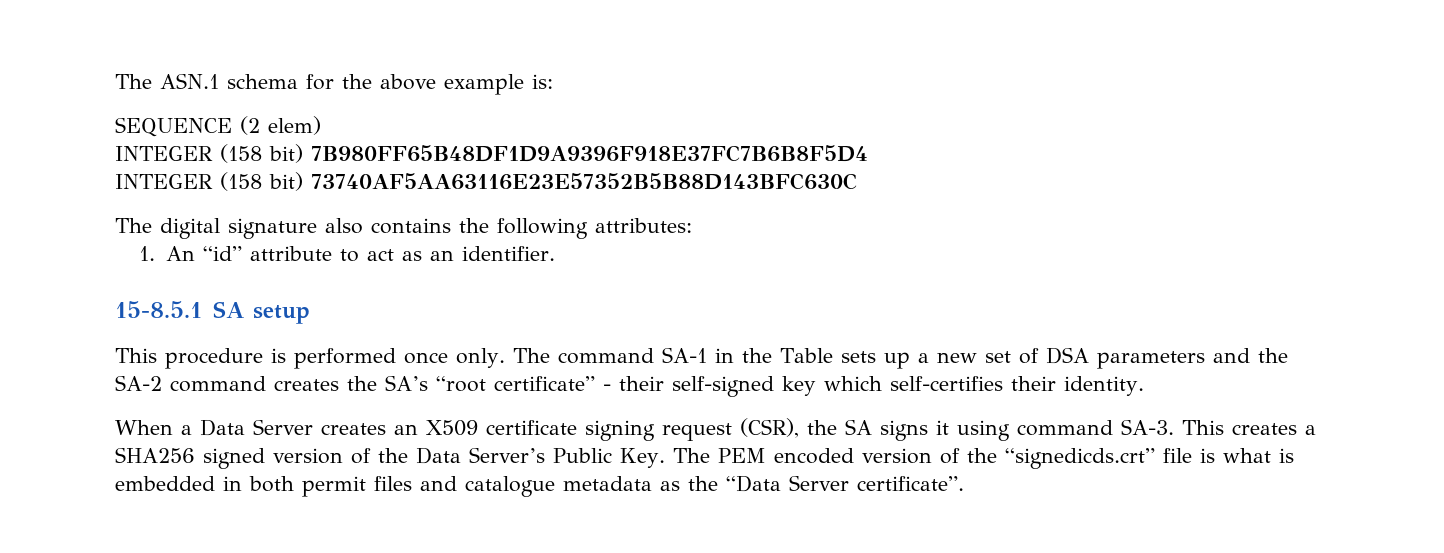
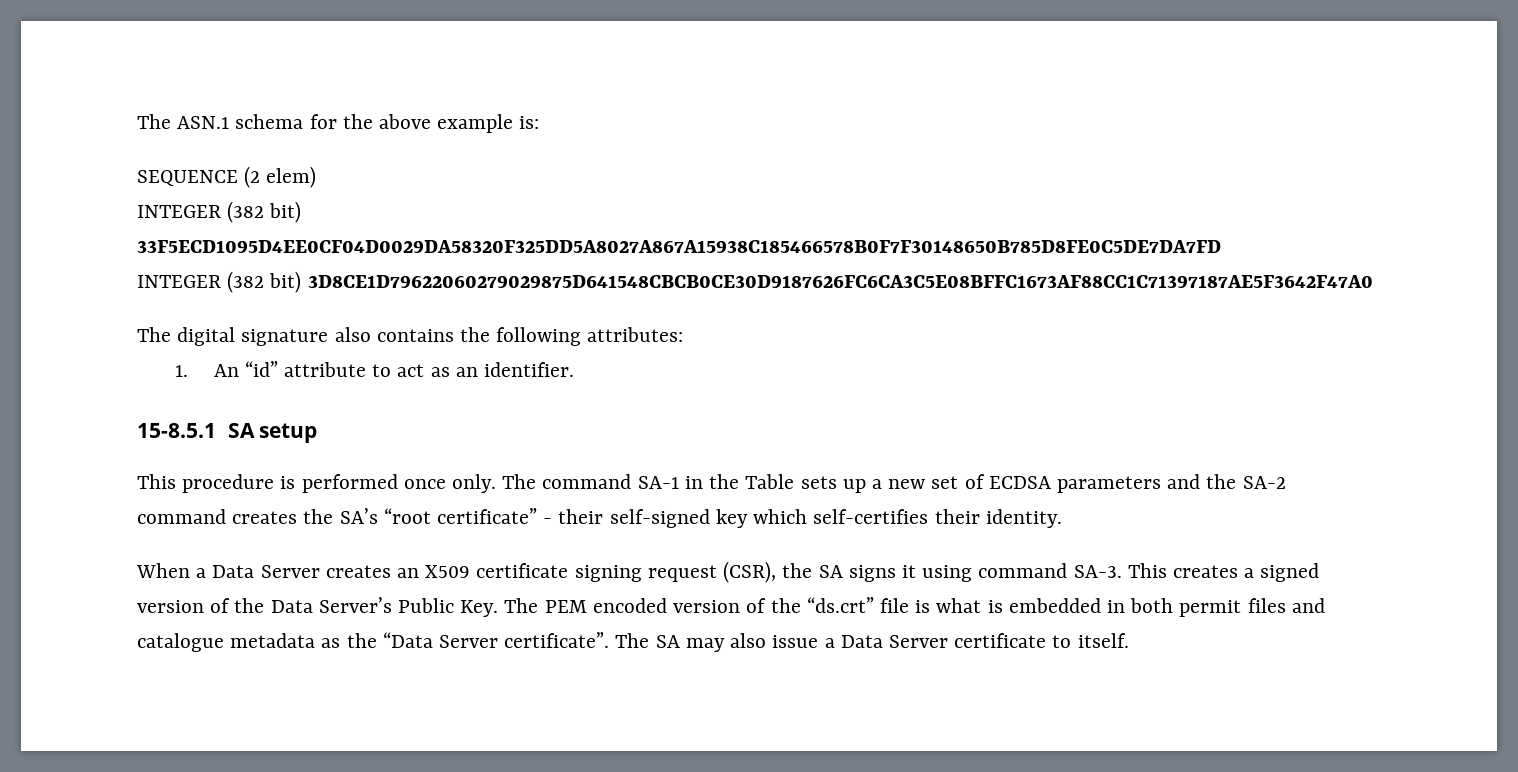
- INTEGER (158 bit) 7B980FF65B48DF1D9A9396F918E37FC7B6B8F5D4
- INTEGER (158 bit) 73740AF5AA63116E23E57352B5B88D143BFC630C
+ INTEGER (382 bit) 33F5ECD1095D4EE0CF04D0029DA58320F325DD5A8027A867A15938C185466578B0F7F30148650B785D8FE0C5DE7DA7FD
+ INTEGER (382 bit) 3D8CE1D79622060279029875D641548CBCB0CE30D9187626FC6CA3C5E08BFFC1673AF88CC1C71397187AE5F3642F47A0
- The command SA-1 in the Table sets up a new set of DSA parameters and the SA-2 command creates the SA’s “root certificate” - their self-signed key which self-certifies their identity.
+ The command SA-1 in the Table sets up a new set of ECDSA parameters and the SA-2 command creates the SA’s “root certificate” - their self-signed key which self-certifies their identity.
- This creates a SHA256 signed version of the Data Server’s Public Key. The PEM encoded version of the “signedicds.crt” file is what is embedded in both permit files and catalogue metadata as the “Data Server certificate”.
+ This creates a signed version of the Data Server’s Public Key. The PEM encoded version of the “ds.crt” file is what is embedded in both permit files and catalogue metadata as the “Data Server certificate”.
+ The SA may also issue a Data Server certificate to itself.

